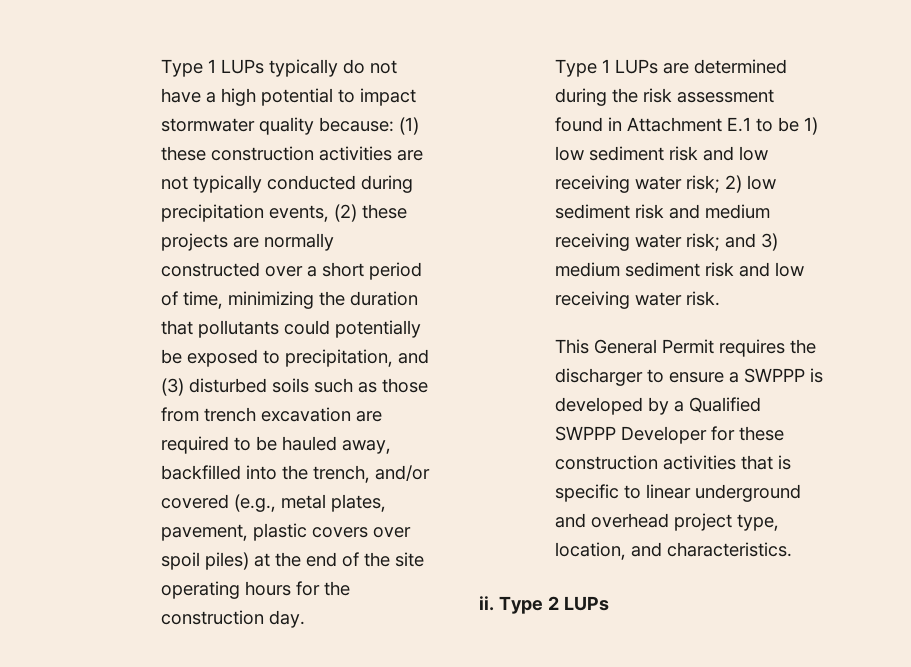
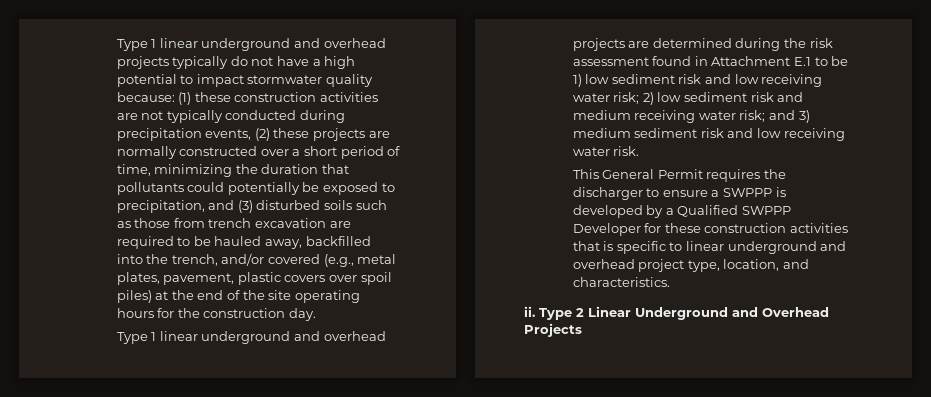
- Type 1 LUPs typically do not have a high potential to impact stormwater quality because:
+ Type 1 linear underground and overhead projects typically do not have a high potential to impact stormwater quality because:
- Type 1 LUPs are determined during the risk assessment found in Attachment E.1 to be 1) low sediment risk and low receiving water risk; 2) low sediment risk and medium receiving water risk; and 3) medium sediment risk and low receiving water risk.
+ Type 1 linear underground and overhead projects are determined during the risk assessment found in Attachment E.1 to be 1) low sediment risk and low receiving water risk; 2) low sediment risk and medium receiving water risk; and 3) medium sediment risk and low receiving water risk.
- Type 2 LUPs
+ Type 2 Linear Underground and Overhead Projects

